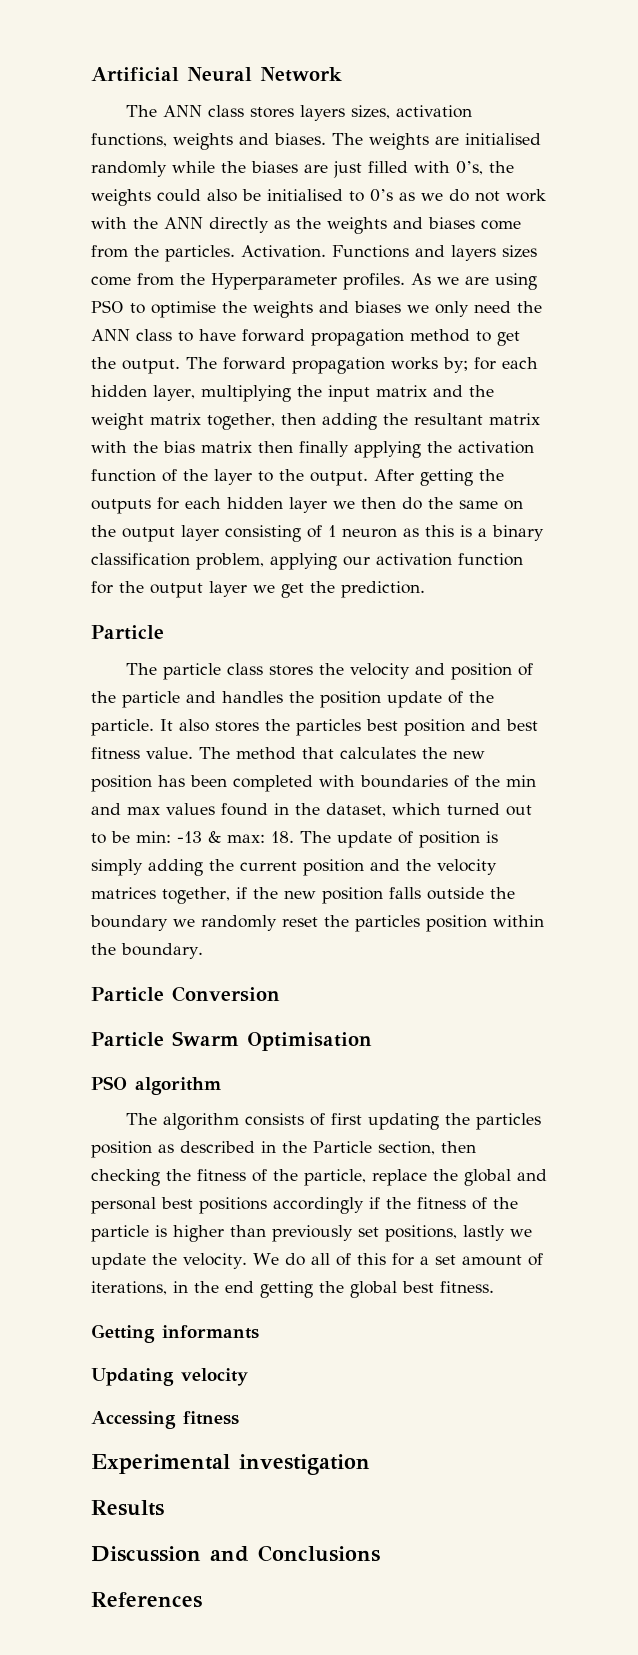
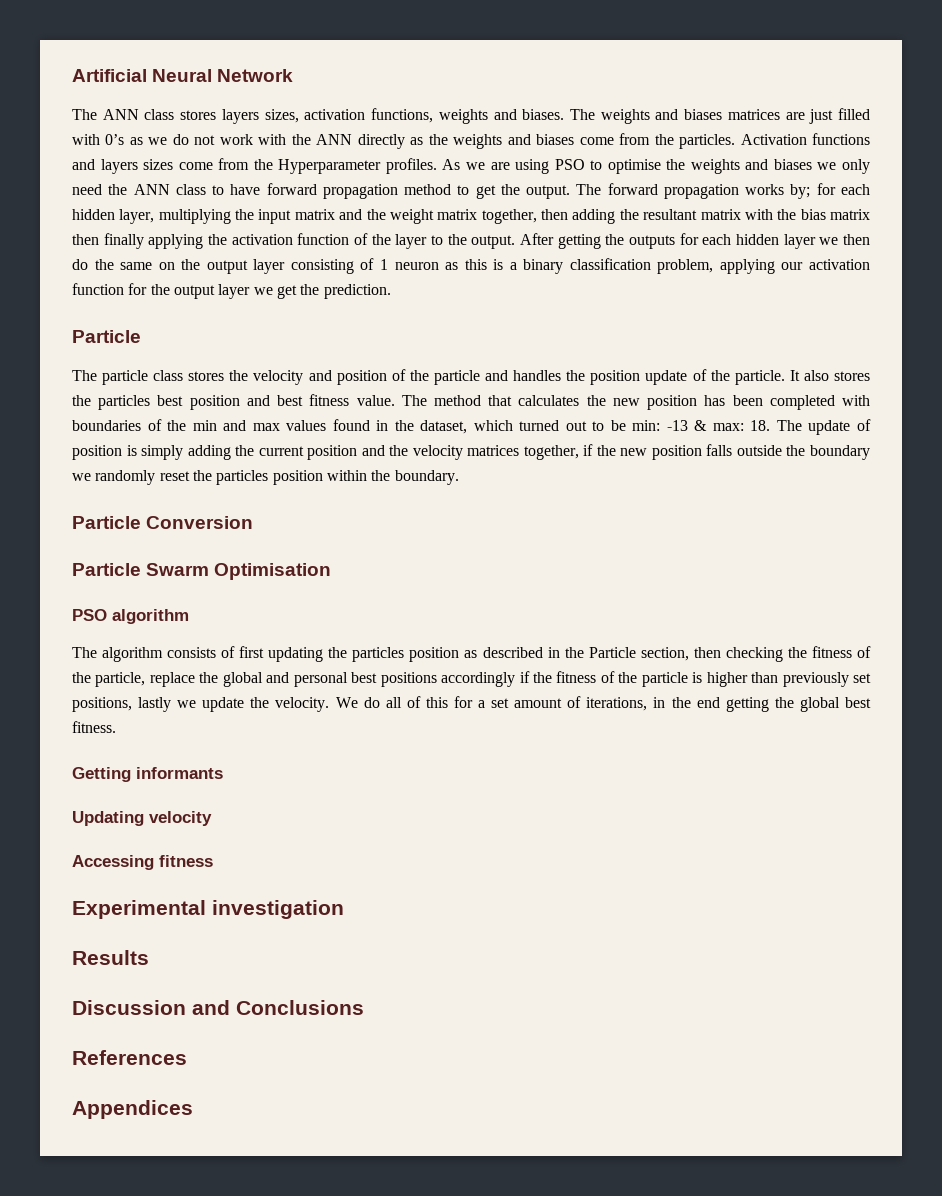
- The weights are initialised randomly while the biases are just filled with 0’s, the weights could also be initialised to 0’s as we do not work with the ANN directly as the weights and biases come from the particles.
+ The weights and biases matrices are just filled with 0’s as we do not work with the ANN directly as the weights and biases come from the particles.
- Activation. Functions and layers sizes come from the Hyperparameter profiles.
+ Activation functions and layers sizes come from the Hyperparameter profiles.
+ Appendices

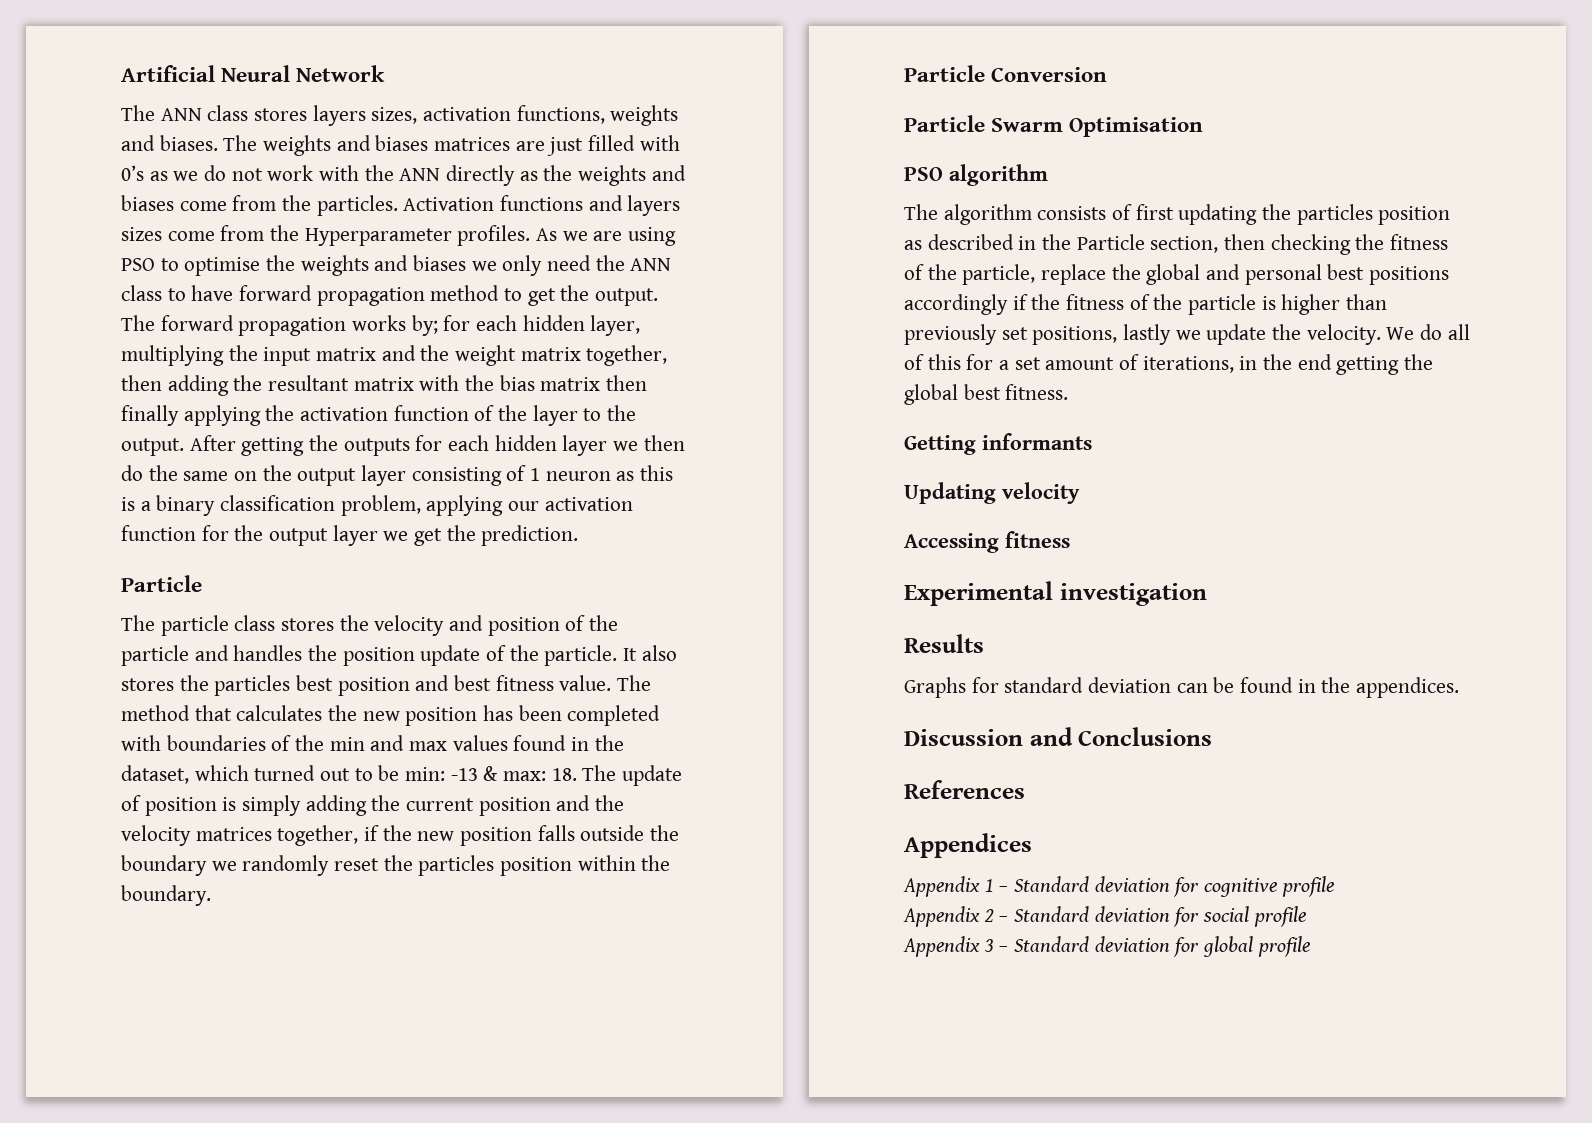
+ Graphs for standard deviation can be found in the appendices.
+ Appendix 1 – Standard deviation for cognitive profile
+ Appendix 2 – Standard deviation for social profile
+ Appendix 3 – Standard deviation for global profile

